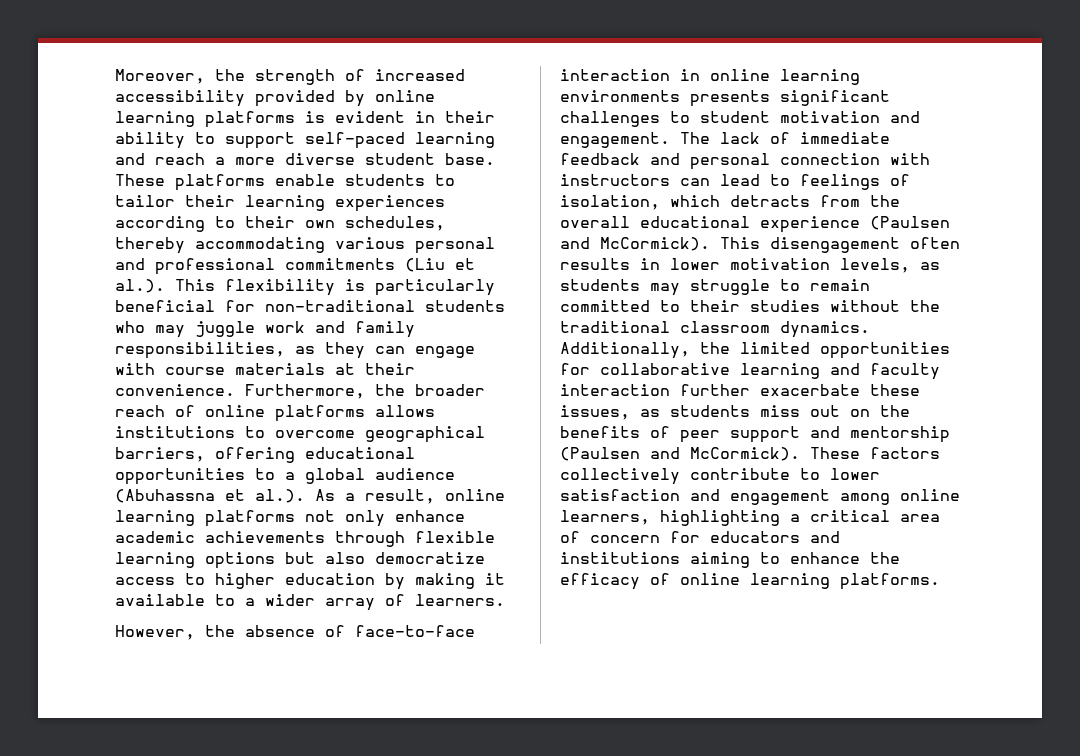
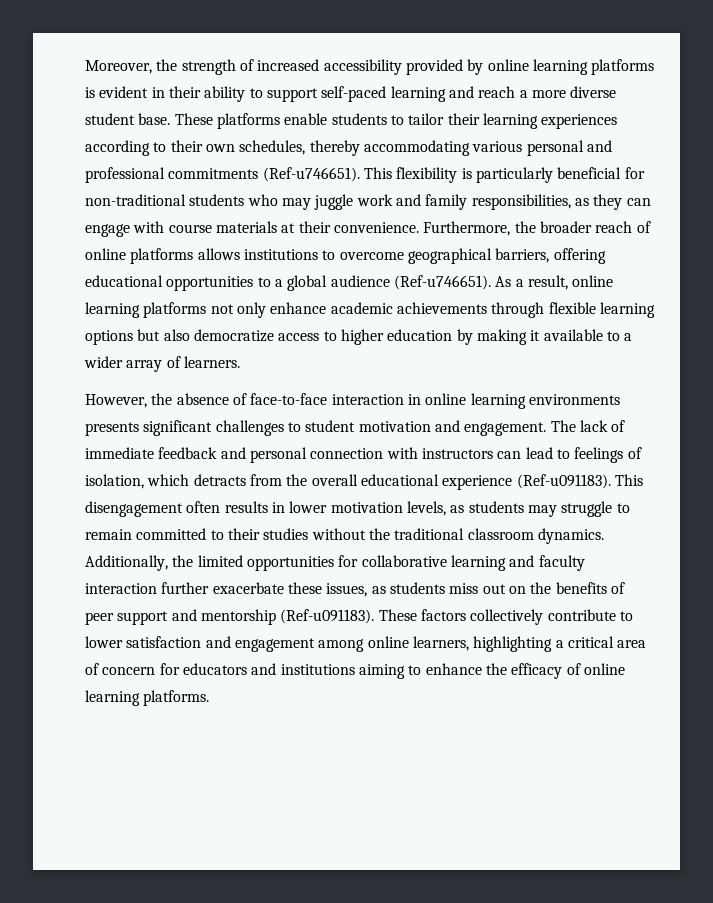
- These platforms enable students to tailor their learning experiences according to their own schedules, thereby accommodating various personal and professional commitments (Liu et al.). This flexibility is particularly beneficial for non-traditional students who may juggle work and family responsibilities, as they can engage with course materials at their convenience.
+ These platforms enable students to tailor their learning experiences according to their own schedules, thereby accommodating various personal and professional commitments (Ref-u746651). This flexibility is particularly beneficial for non-traditional students who may juggle work and family responsibilities, as they can engage with course materials at their convenience.
- Furthermore, the broader reach of online platforms allows institutions to overcome geographical barriers, offering educational opportunities to a global audience (Abuhassna et al.). As a result, online learning platforms not only enhance academic achievements through flexible learning options but also democratize access to higher education by making it available to a wider array of learners.
+ Furthermore, the broader reach of online platforms allows institutions to overcome geographical barriers, offering educational opportunities to a global audience (Ref-u746651). As a result, online learning platforms not only enhance academic achievements through flexible learning options but also democratize access to higher education by making it available to a wider array of learners.
- The lack of immediate feedback and personal connection with instructors can lead to feelings of isolation, which detracts from the overall educational experience (Paulsen and McCormick).
+ The lack of immediate feedback and personal connection with instructors can lead to feelings of isolation, which detracts from the overall educational experience (Ref-u091183).
- Additionally, the limited opportunities for collaborative learning and faculty interaction further exacerbate these issues, as students miss out on the benefits of peer support and mentorship (Paulsen and McCormick).
+ Additionally, the limited opportunities for collaborative learning and faculty interaction further exacerbate these issues, as students miss out on the benefits of peer support and mentorship (Ref-u091183).

